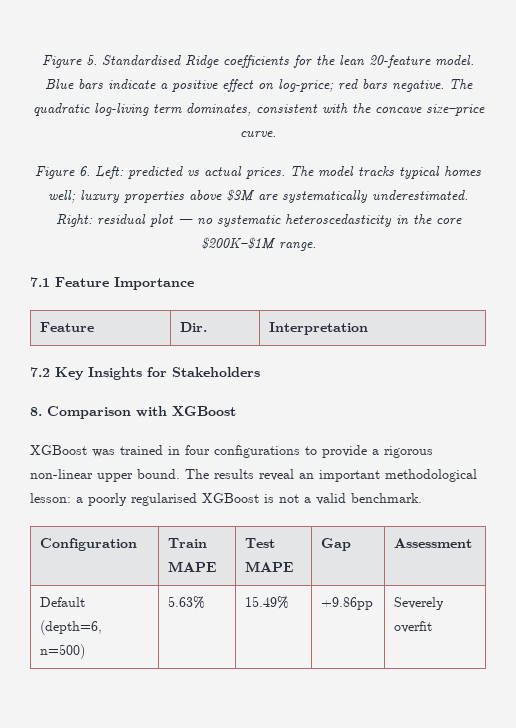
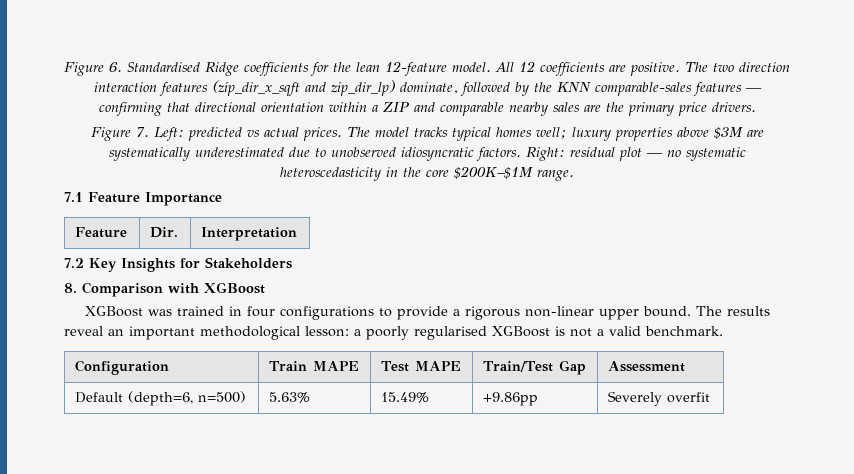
- Figure 5. Standardised Ridge coefficients for the lean 20-feature model. Blue bars indicate a positive effect on log-price; red bars negative. The quadratic log-living term dominates, consistent with the concave size–price curve.
- Figure 6. Left: predicted vs actual prices.
+ Figure 6. Standardised Ridge coefficients for the lean 12-feature model. All 12 coefficients are positive. The two direction interaction features (zip_dir_x_sqft and zip_dir_lp) dominate, followed by the KNN comparable-sales features — confirming that directional orientation within a ZIP and comparable nearby sales are the primary price drivers.
+ Figure 7. Left: predicted vs actual prices.
- The model tracks typical homes well; luxury properties above $3M are systematically underestimated.
+ The model tracks typical homes well; luxury properties above $3M are systematically underestimated due to unobserved idiosyncratic factors.
- Configuration | Train MAPE | Test MAPE | Gap | Assessment
+ Configuration | Train MAPE | Test MAPE | Train/Test Gap | Assessment

